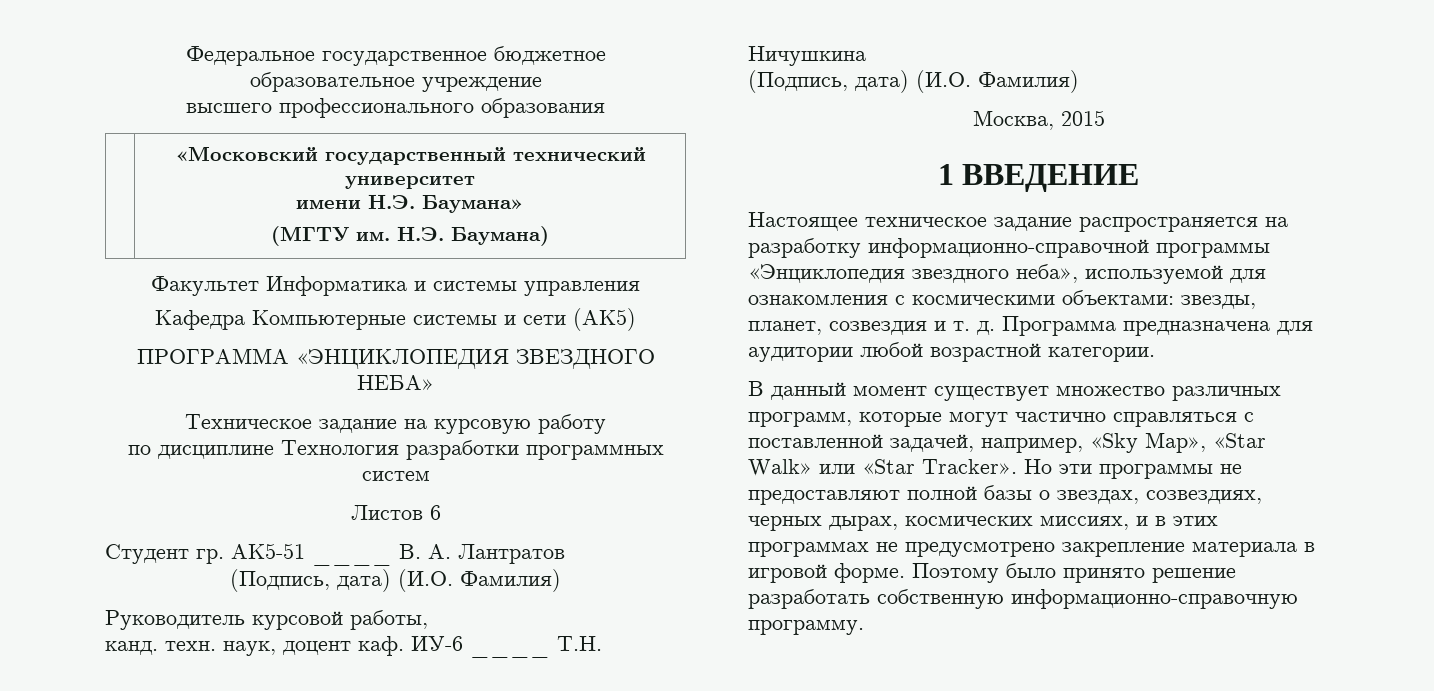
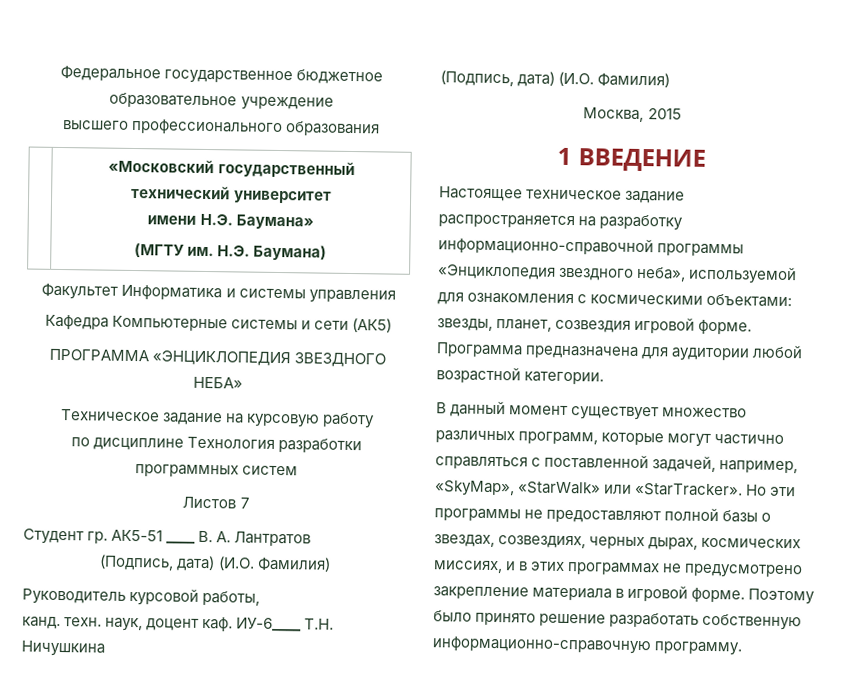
- Листов 6
+ Листов 7
- ИУ-6 ____ Т.Н. Ничушкина
+ ИУ-6____ Т.Н. Ничушкина
- Настоящее техническое задание распространяется на разработку информационно-справочной программы «Энциклопедия звездного неба», используемой для ознакомления с космическими объектами: звезды, планет, созвездия и т. д.
+ Настоящее техническое задание распространяется на разработку информационно-справочной программы «Энциклопедия звездного неба», используемой для ознакомления с космическими объектами: звезды, планет, созвездия игровой форме.
- В данный момент существует множество различных программ, которые могут частично справляться с поставленной задачей, например, «Sky Map», «Star Walk» или «Star Tracker».
+ В данный момент существует множество различных программ, которые могут частично справляться с поставленной задачей, например, «SkyMap», «StarWalk» или «StarTracker».

